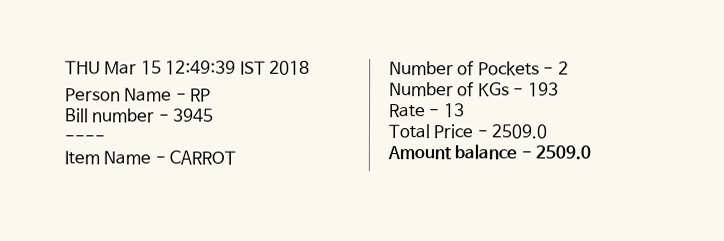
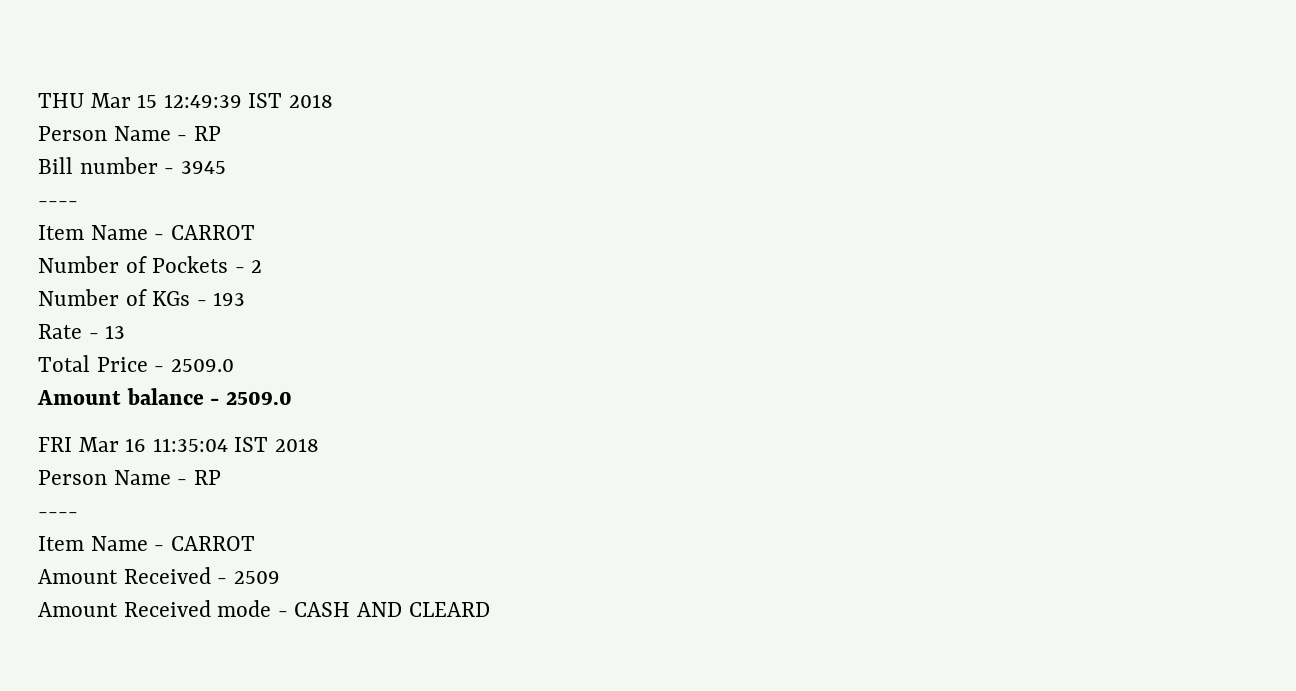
+ FRI Mar 16 11:35:04 IST 2018
+ Person Name - RP
+ ----
+ Item Name - CARROT
+ Amount Received - 2509
+ Amount Received mode - CASH AND CLEARD

